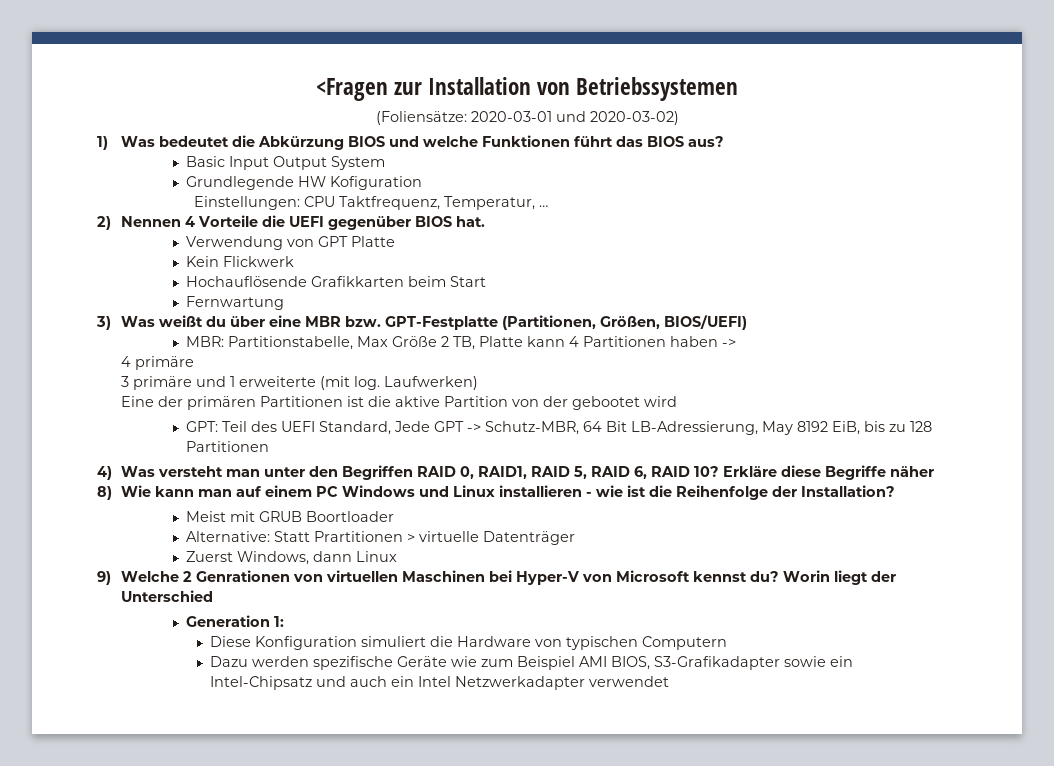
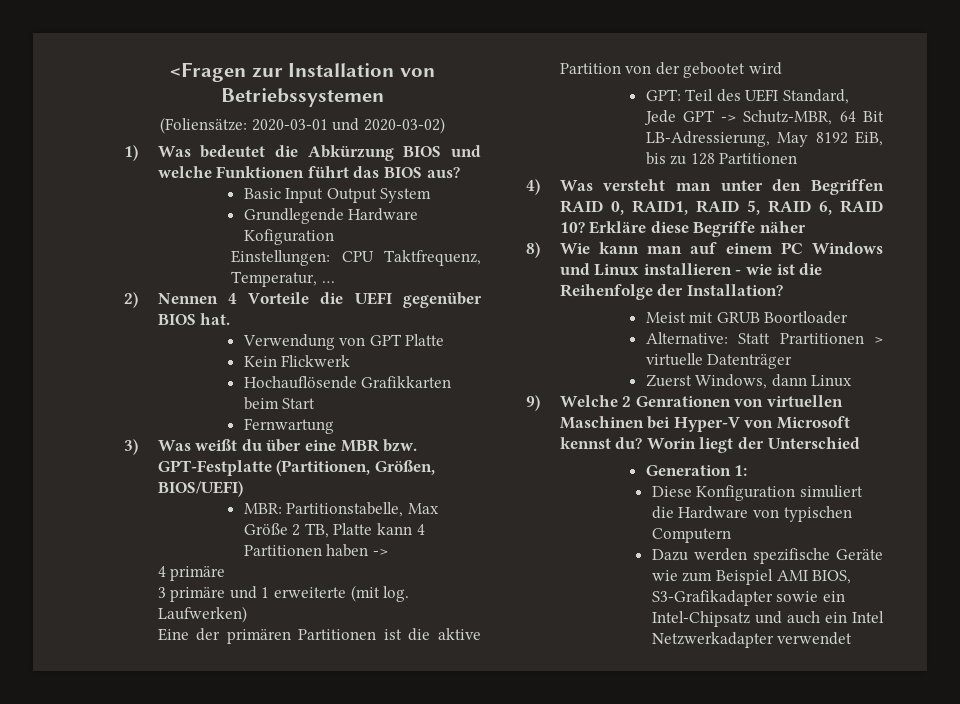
- Grundlegende HW Kofiguration
+ Grundlegende Hardware Kofiguration

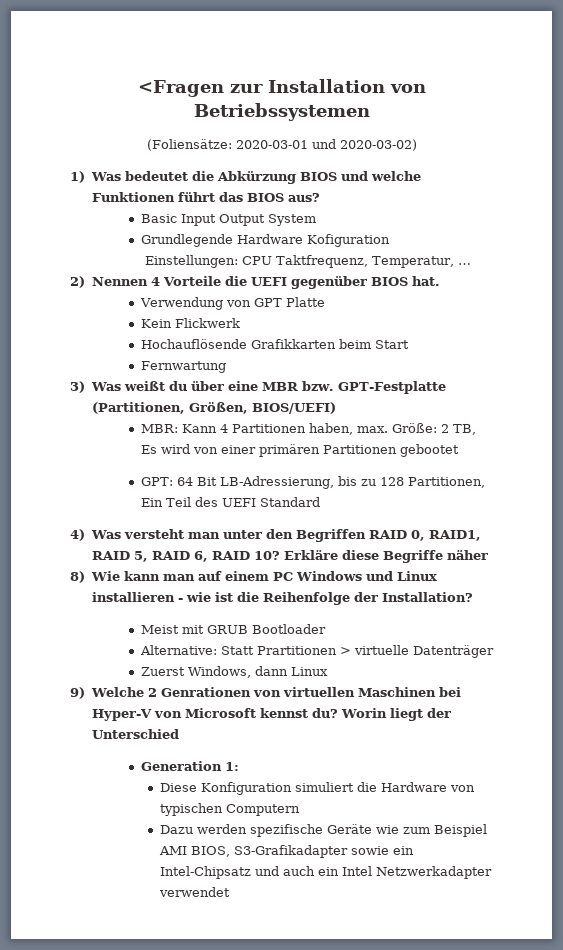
- MBR: Partitionstabelle, Max Größe 2 TB, Platte kann 4 Partitionen haben ->
- 4 primäre
- 3 primäre und 1 erweiterte (mit log. Laufwerken)
- Eine der primären Partitionen ist die aktive Partition von der gebootet wird
+ MBR: Kann 4 Partitionen haben, max. Größe: 2 TB, Es wird von einer primären Partitionen gebootet
- GPT: Teil des UEFI Standard, Jede GPT -> Schutz-MBR, 64 Bit LB-Adressierung, May 8192 EiB, bis zu 128 Partitionen
+ GPT: 64 Bit LB-Adressierung, bis zu 128 Partitionen, Ein Teil des UEFI Standard
- Meist mit GRUB Boortloader
+ Meist mit GRUB Bootloader

